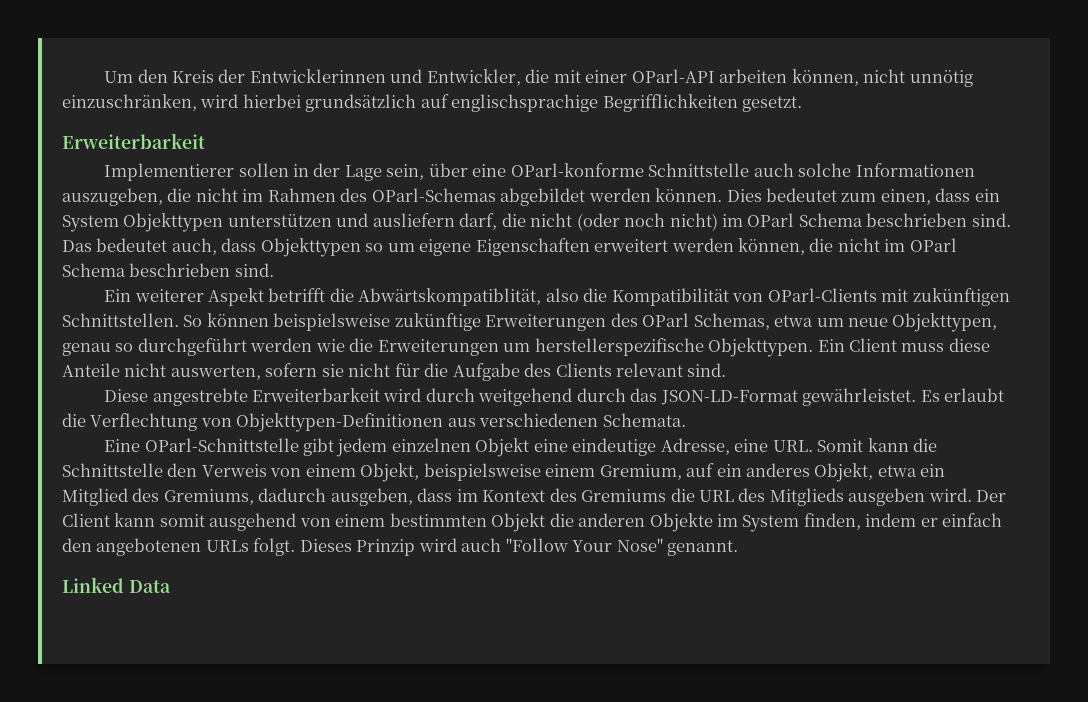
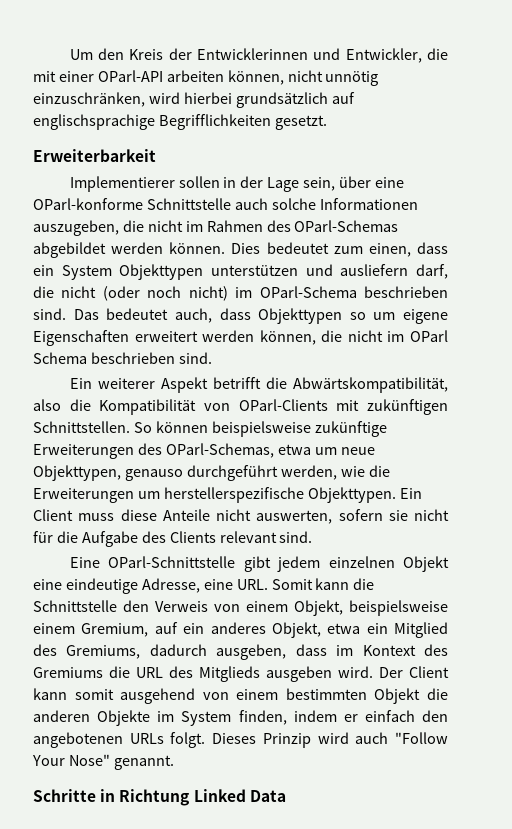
- Dies bedeutet zum einen, dass ein System Objekttypen unterstützen und ausliefern darf, die nicht (oder noch nicht) im OParl Schema beschrieben sind.
+ Dies bedeutet zum einen, dass ein System Objekttypen unterstützen und ausliefern darf, die nicht (oder noch nicht) im OParl-Schema beschrieben sind.
- Ein weiterer Aspekt betrifft die Abwärtskompatiblität, also die Kompatibilität von OParl-Clients mit zukünftigen Schnittstellen.
+ Ein weiterer Aspekt betrifft die Abwärtskompatibilität, also die Kompatibilität von OParl-Clients mit zukünftigen Schnittstellen.
- So können beispielsweise zukünftige Erweiterungen des OParl Schemas, etwa um neue Objekttypen, genau so durchgeführt werden wie die Erweiterungen um herstellerspezifische Objekttypen.
+ So können beispielsweise zukünftige Erweiterungen des OParl-Schemas, etwa um neue Objekttypen, genauso durchgeführt werden, wie die Erweiterungen um herstellerspezifische Objekttypen.
- Diese angestrebte Erweiterbarkeit wird durch weitgehend durch das JSON-LD-Format gewährleistet. Es erlaubt die Verflechtung von Objekttypen-Definitionen aus verschiedenen Schemata.
- Linked Data
+ Schritte in Richtung Linked Data

